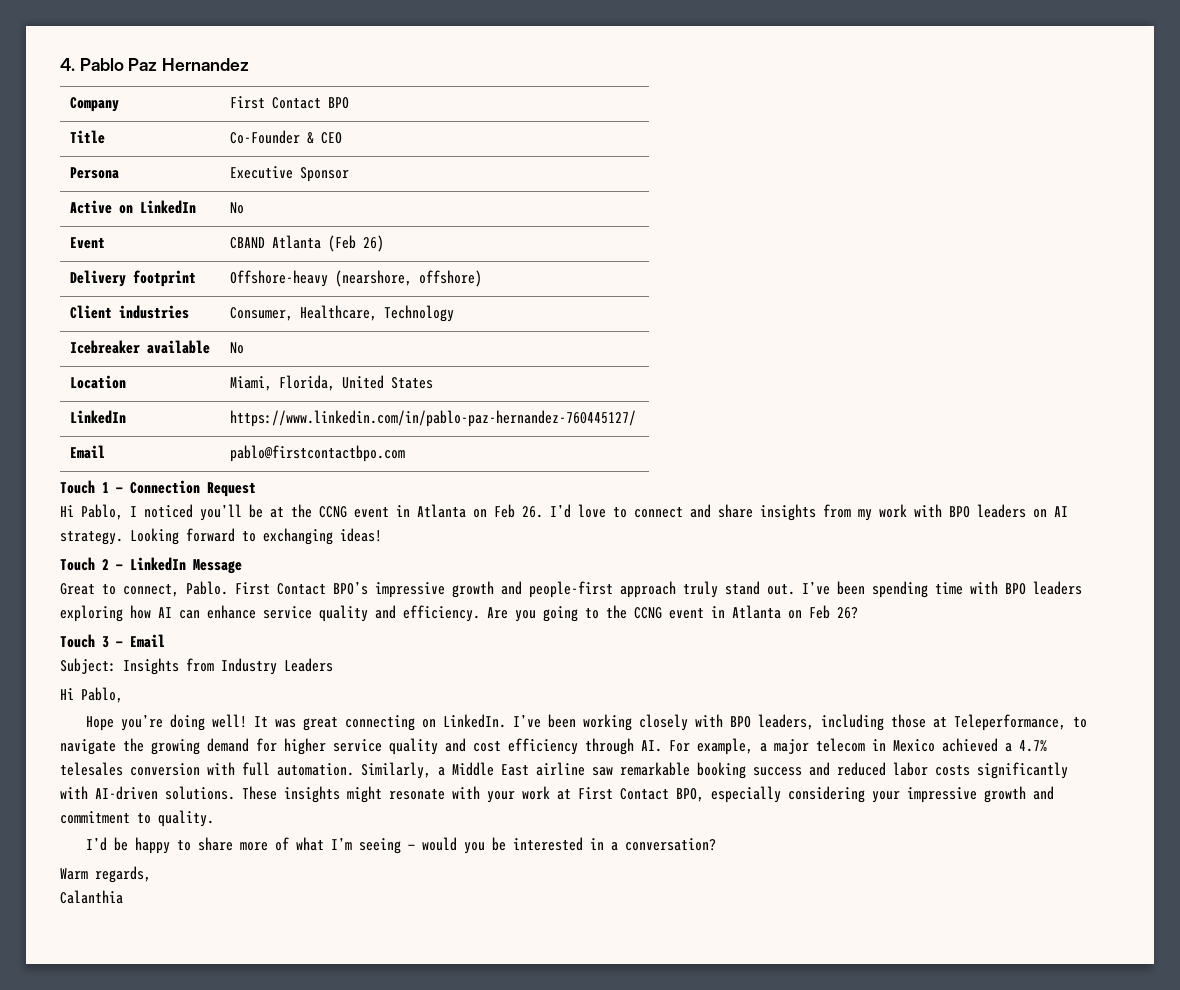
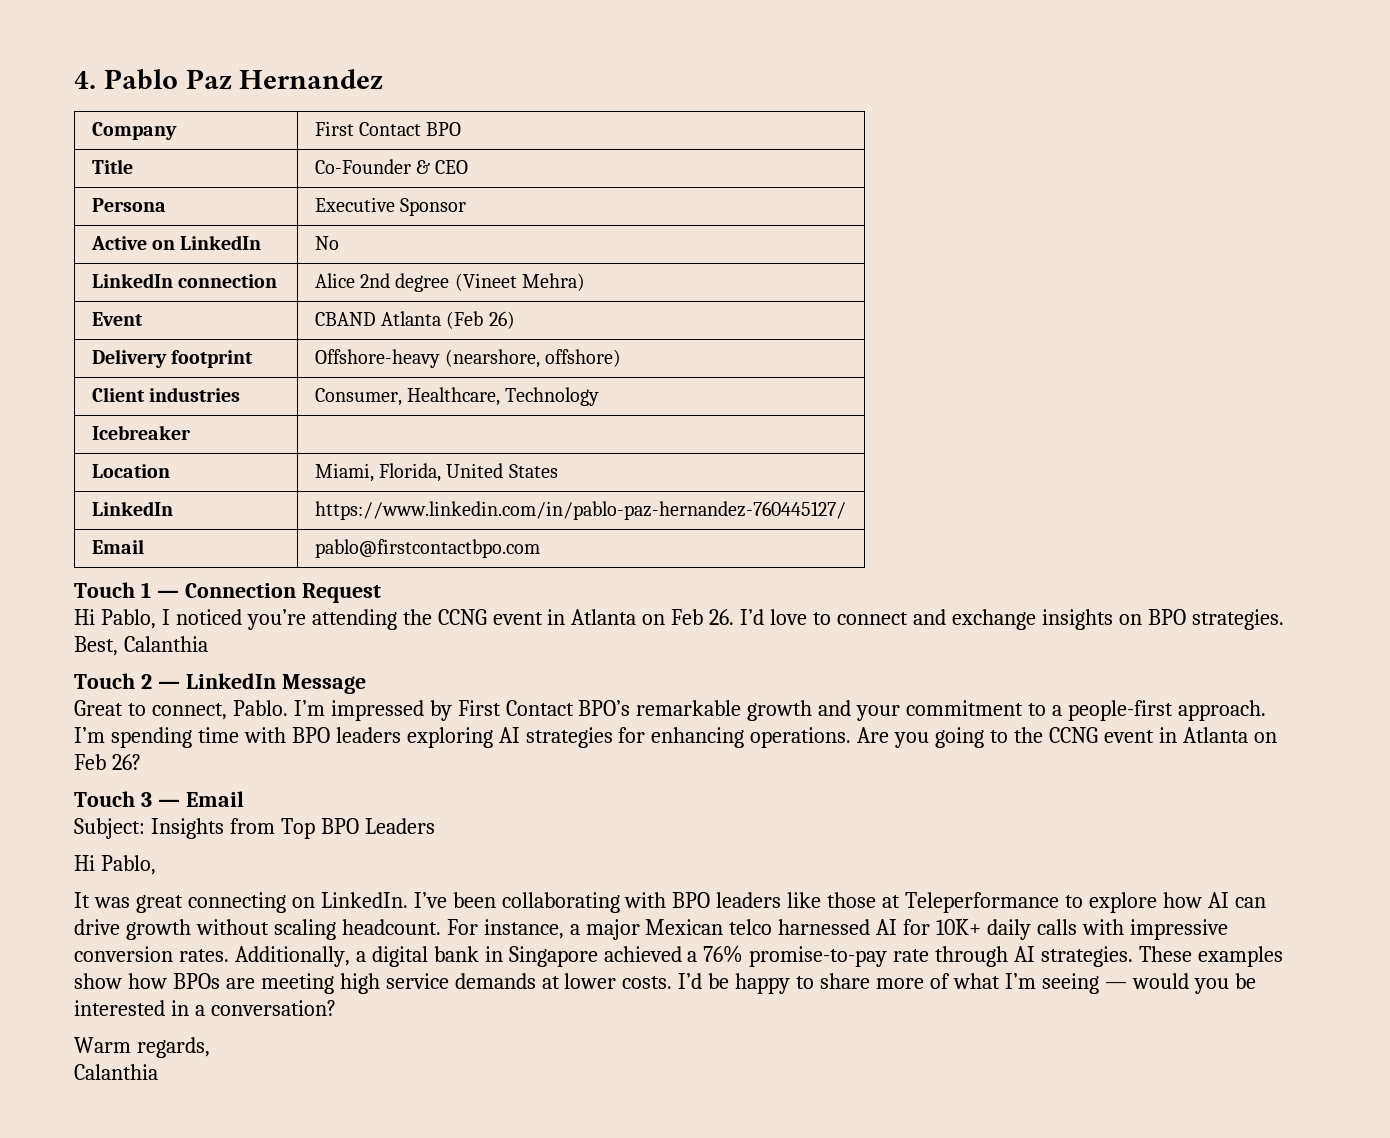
+ LinkedIn connection | Alice 2nd degree (Vineet Mehra)
- Icebreaker available | No
+ Icebreaker |
- Hi Pablo, I noticed you’ll be at the CCNG event in Atlanta on Feb 26. I’d love to connect and share insights from my work with BPO leaders on AI strategy. Looking forward to exchanging ideas!
+ Hi Pablo, I noticed you’re attending the CCNG event in Atlanta on Feb 26. I’d love to connect and exchange insights on BPO strategies. Best, Calanthia
- First Contact BPO’s impressive growth and people-first approach truly stand out. I’ve been spending time with BPO leaders exploring how AI can enhance service quality and efficiency.
+ I’m impressed by First Contact BPO’s remarkable growth and your commitment to a people-first approach. I’m spending time with BPO leaders exploring AI strategies for enhancing operations.
- Subject: Insights from Industry Leaders
+ Subject: Insights from Top BPO Leaders
- Hope you’re doing well!
- I’ve been working closely with BPO leaders, including those at Teleperformance, to navigate the growing demand for higher service quality and cost efficiency through AI. For example, a major telecom in Mexico achieved a 4.7% telesales conversion with full automation. Similarly, a Middle East airline saw remarkable booking success and reduced labor costs significantly with AI-driven solutions. These insights might resonate with your work at First Contact BPO, especially considering your impressive growth and commitment to quality.
- I’d be happy to share more of what I’m seeing — would you be interested in a conversation?
+ I’ve been collaborating with BPO leaders like those at Teleperformance to explore how AI can drive growth without scaling headcount. For instance, a major Mexican telco harnessed AI for 10K+ daily calls with impressive conversion rates. Additionally, a digital bank in Singapore achieved a 76% promise-to-pay rate through AI strategies. These examples show how BPOs are meeting high service demands at lower costs. I’d be happy to share more of what I’m seeing — would you be interested in a conversation?

